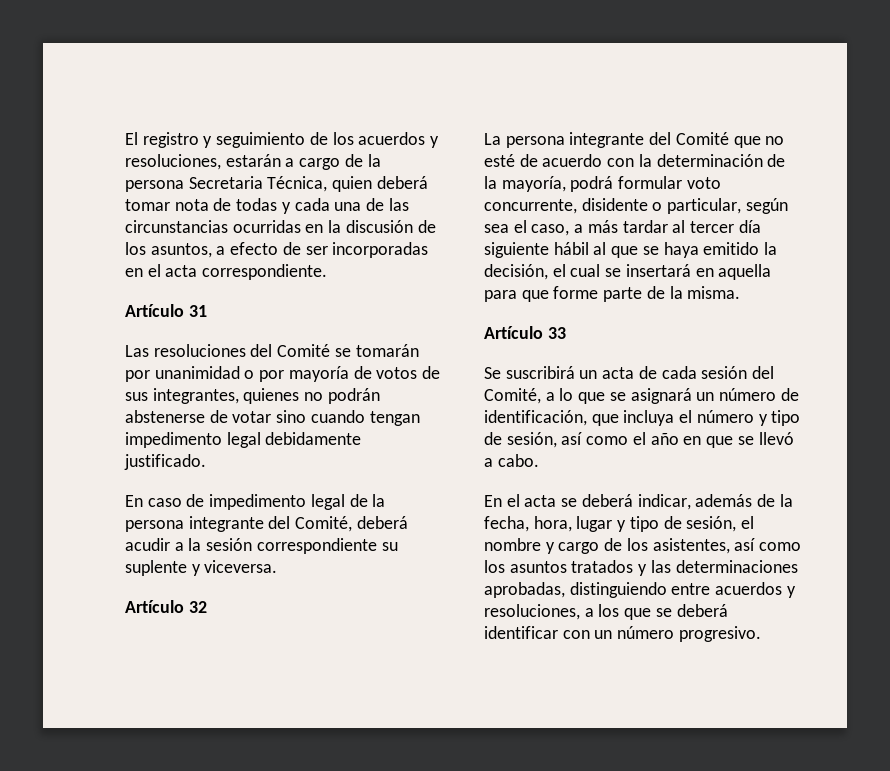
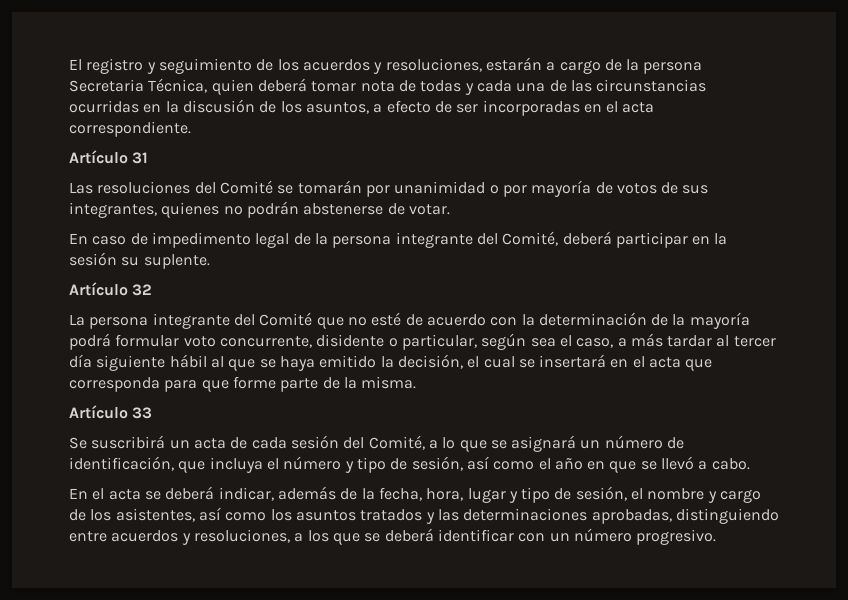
- Las resoluciones del Comité se tomarán por unanimidad o por mayoría de votos de sus integrantes, quienes no podrán abstenerse de votar sino cuando tengan impedimento legal debidamente justificado.
+ Las resoluciones del Comité se tomarán por unanimidad o por mayoría de votos de sus integrantes, quienes no podrán abstenerse de votar.
- En caso de impedimento legal de la persona integrante del Comité, deberá acudir a la sesión correspondiente su suplente y viceversa.
+ En caso de impedimento legal de la persona integrante del Comité, deberá participar en la sesión su suplente.
- La persona integrante del Comité que no esté de acuerdo con la determinación de la mayoría, podrá formular voto concurrente, disidente o particular, según sea el caso, a más tardar al tercer día siguiente hábil al que se haya emitido la decisión, el cual se insertará en aquella para que forme parte de la misma.
+ La persona integrante del Comité que no esté de acuerdo con la determinación de la mayoría podrá formular voto concurrente, disidente o particular, según sea el caso, a más tardar al tercer día siguiente hábil al que se haya emitido la decisión, el cual se insertará en el acta que corresponda para que forme parte de la misma.

